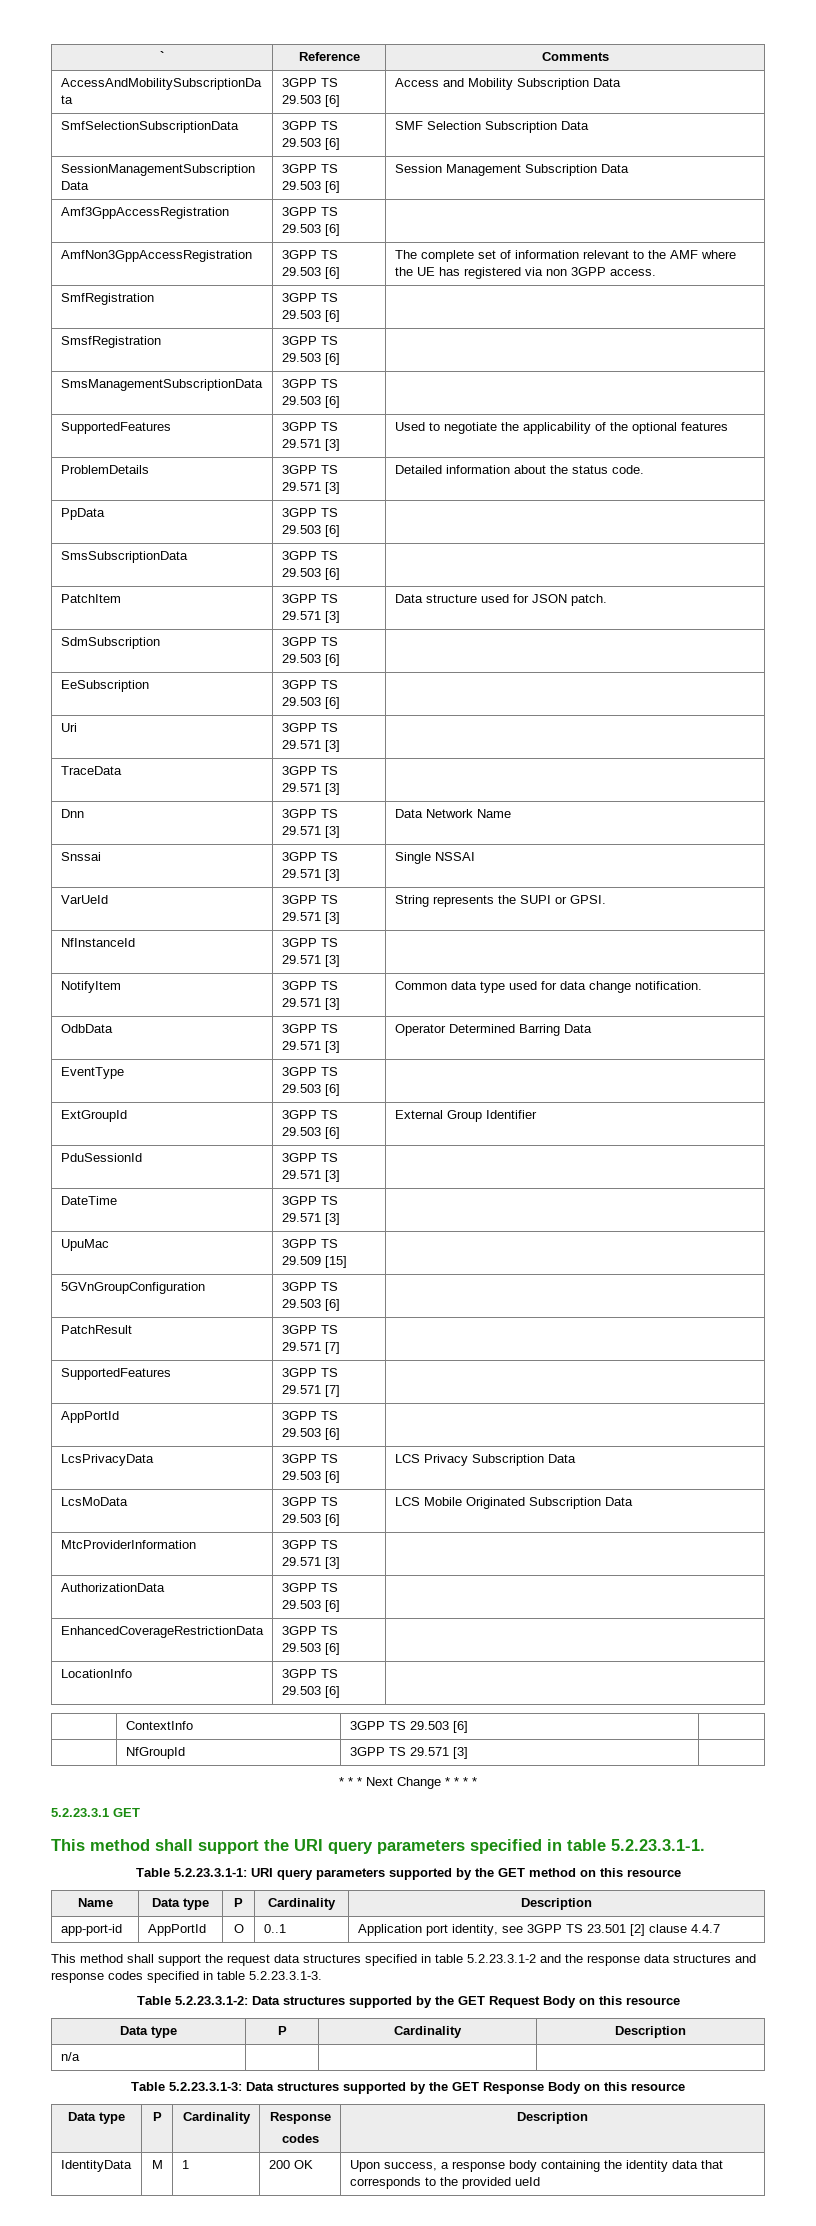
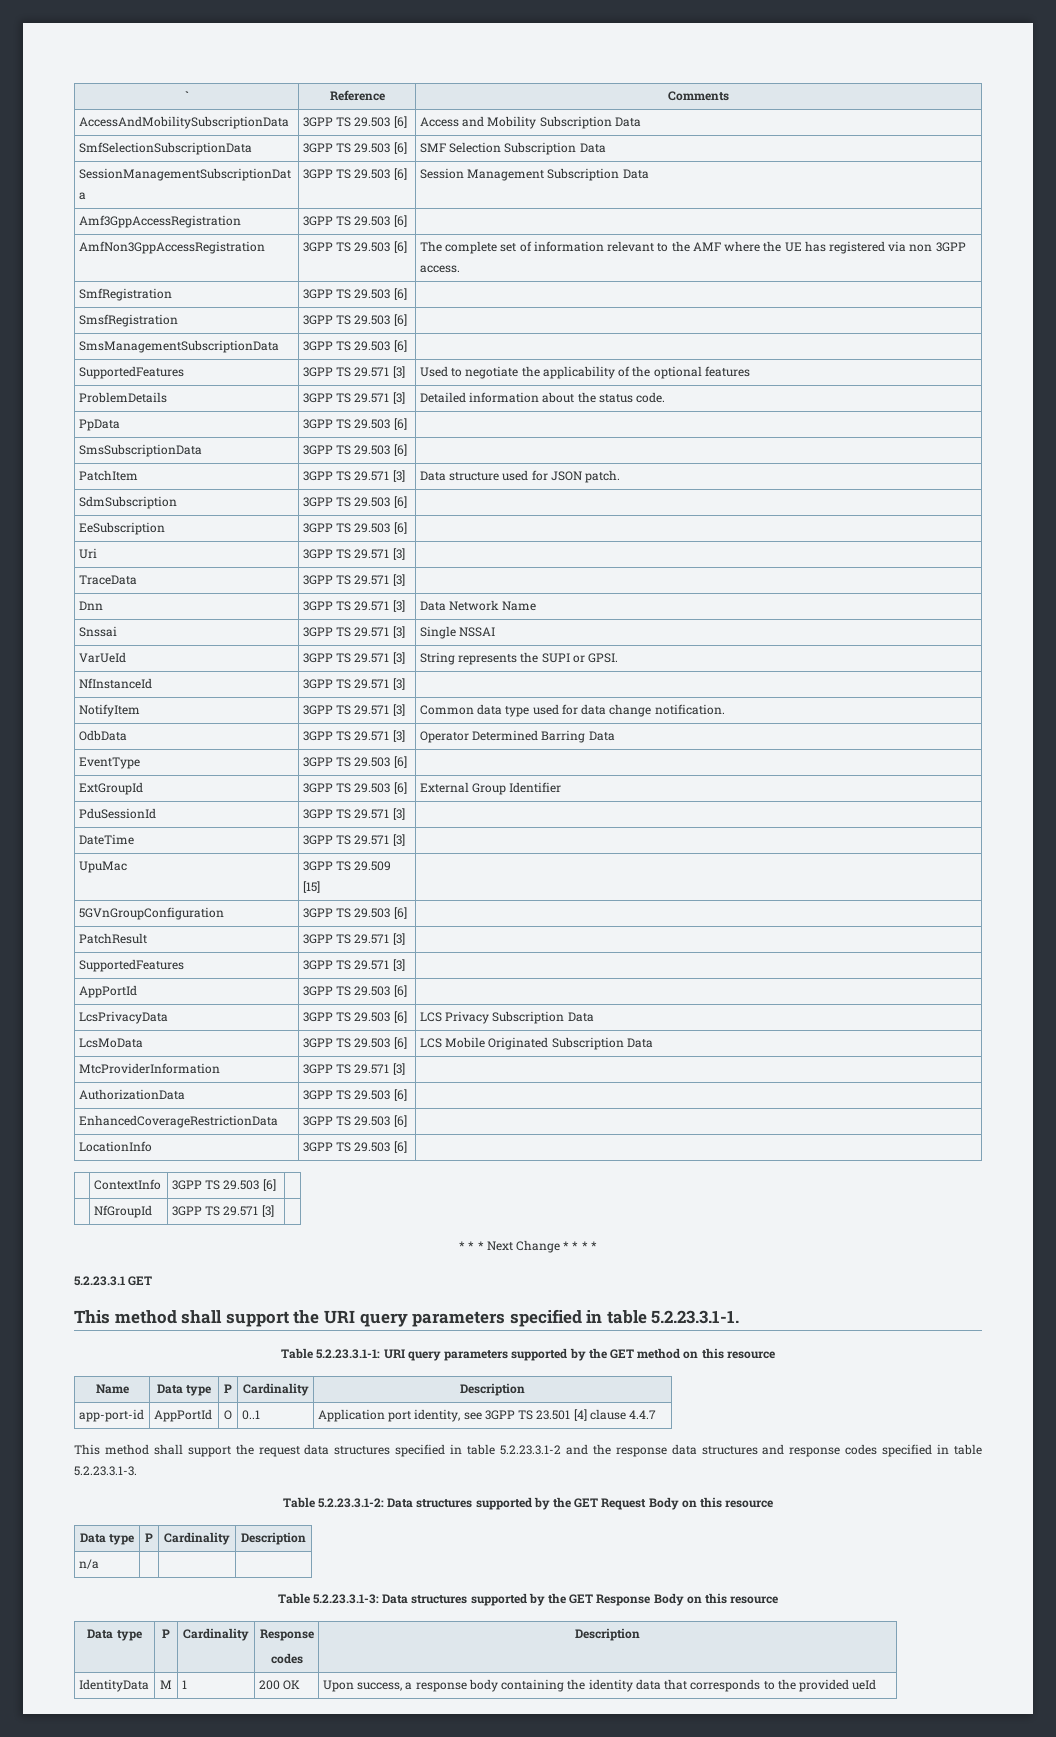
- PatchResult | 3GPP TS 29.571 [7] |
- SupportedFeatures | 3GPP TS 29.571 [7] |
+ PatchResult | 3GPP TS 29.571 [3] |
+ SupportedFeatures | 3GPP TS 29.571 [3] |
- app-port-id | AppPortId | O | 0..1 | Application port identity, see 3GPP TS 23.501 [2] clause 4.4.7
+ app-port-id | AppPortId | O | 0..1 | Application port identity, see 3GPP TS 23.501 [4] clause 4.4.7

